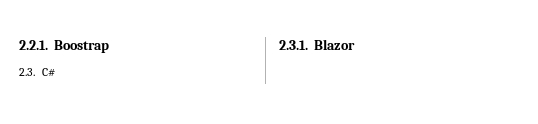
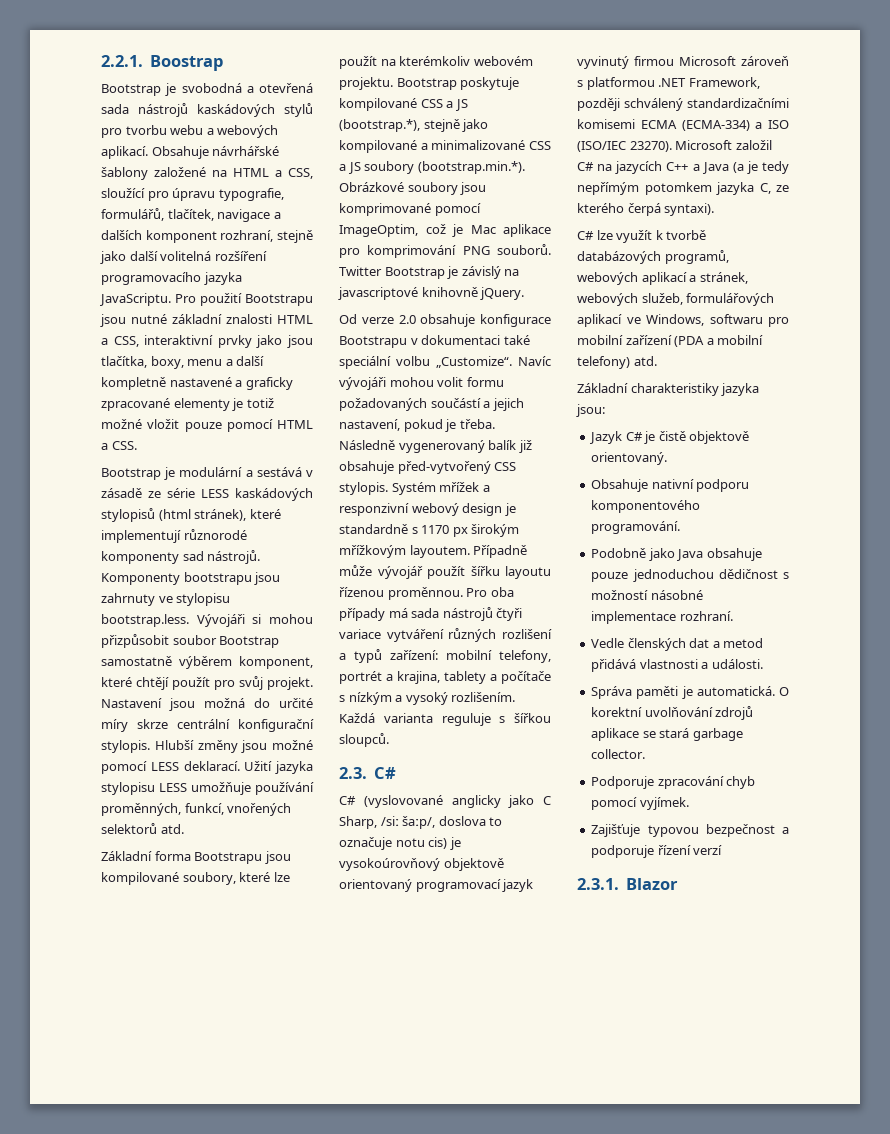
+ Bootstrap je svobodná a otevřená sada nástrojů kaskádových stylů pro tvorbu webu a webových aplikací. Obsahuje návrhářské šablony založené na HTML a CSS, sloužící pro úpravu typografie, formulářů, tlačítek, navigace a dalších komponent rozhraní, stejně jako další volitelná rozšíření programovacího jazyka JavaScriptu. Pro použití Bootstrapu jsou nutné základní znalosti HTML a CSS, interaktivní prvky jako jsou tlačítka, boxy, menu a další kompletně nastavené a graficky zpracované elementy je totiž možné vložit pouze pomocí HTML a CSS.
+ Bootstrap je modulární a sestává v zásadě ze série LESS kaskádových stylopisů (html stránek), které implementují různorodé komponenty sad nástrojů. Komponenty bootstrapu jsou zahrnuty ve stylopisu bootstrap.less. Vývojáři si mohou přizpůsobit soubor Bootstrap samostatně výběrem komponent, které chtějí použít pro svůj projekt. Nastavení jsou možná do určité míry skrze centrální konfigurační stylopis. Hlubší změny jsou možné pomocí LESS deklarací. Užití jazyka stylopisu LESS umožňuje používání proměnných, funkcí, vnořených selektorů atd.
+ Základní forma Bootstrapu jsou kompilované soubory, které lze použít na kterémkoliv webovém projektu. Bootstrap poskytuje kompilované CSS a JS (bootstrap.*), stejně jako kompilované a minimalizované CSS a JS soubory (bootstrap.min.*). Obrázkové soubory jsou komprimované pomocí ImageOptim, což je Mac aplikace pro komprimování PNG souborů. Twitter Bootstrap je závislý na javascriptové knihovně jQuery.
+ Od verze 2.0 obsahuje konfigurace Bootstrapu v dokumentaci také speciální volbu „Customize“. Navíc vývojáři mohou volit formu požadovaných součástí a jejich nastavení, pokud je třeba. Následně vygenerovaný balík již obsahuje před-vytvořený CSS stylopis. Systém mřížek a responzivní webový design je standardně s 1170 px širokým mřížkovým layoutem. Případně může vývojář použít šířku layoutu řízenou proměnnou. Pro oba případy má sada nástrojů čtyři variace vytváření různých rozlišení a typů zařízení: mobilní telefony, portrét a krajina, tablety a počítače s nízkým a vysoký rozlišením. Každá varianta reguluje s šířkou sloupců.
  2.3. C#
+ C# (vyslovované anglicky jako C Sharp, /siː šaːp/, doslova to označuje notu cis) je vysokoúrovňový objektově orientovaný programovací jazyk vyvinutý firmou Microsoft zároveň s platformou .NET Framework, později schválený standardizačními komisemi ECMA (ECMA-334) a ISO (ISO/IEC 23270). Microsoft založil C# na jazycích C++ a Java (a je tedy nepřímým potomkem jazyka C, ze kterého čerpá syntaxi).
+ C# lze využít k tvorbě databázových programů, webových aplikací a stránek, webových služeb, formulářových aplikací ve Windows, softwaru pro mobilní zařízení (PDA a mobilní telefony) atd.
+ Základní charakteristiky jazyka jsou:
+ Jazyk C# je čistě objektově orientovaný.
+ Obsahuje nativní podporu komponentového programování.
+ Podobně jako Java obsahuje pouze jednoduchou dědičnost s možností násobné implementace rozhraní.
+ Vedle členských dat a metod přidává vlastnosti a události.
+ Správa paměti je automatická. O korektní uvolňování zdrojů aplikace se stará garbage collector.
+ Podporuje zpracování chyb pomocí vyjímek.
+ Zajišťuje typovou bezpečnost a podporuje řízení verzí

